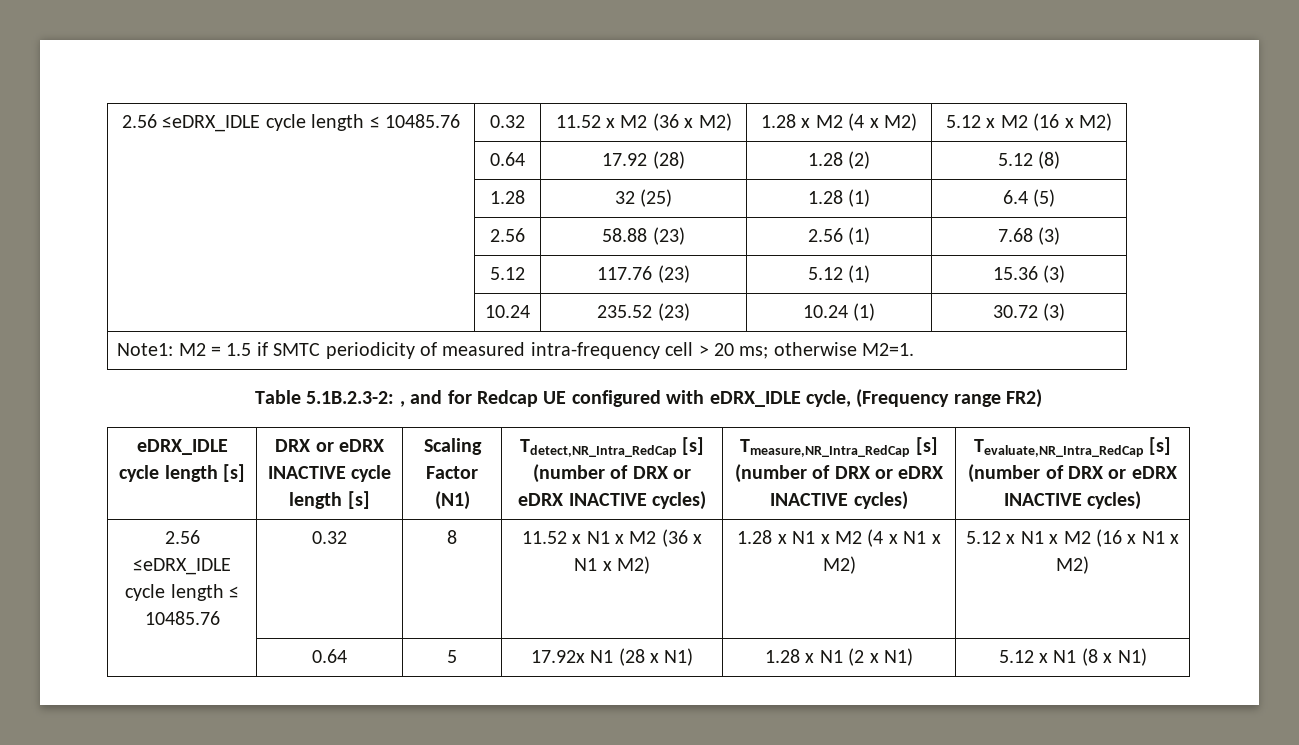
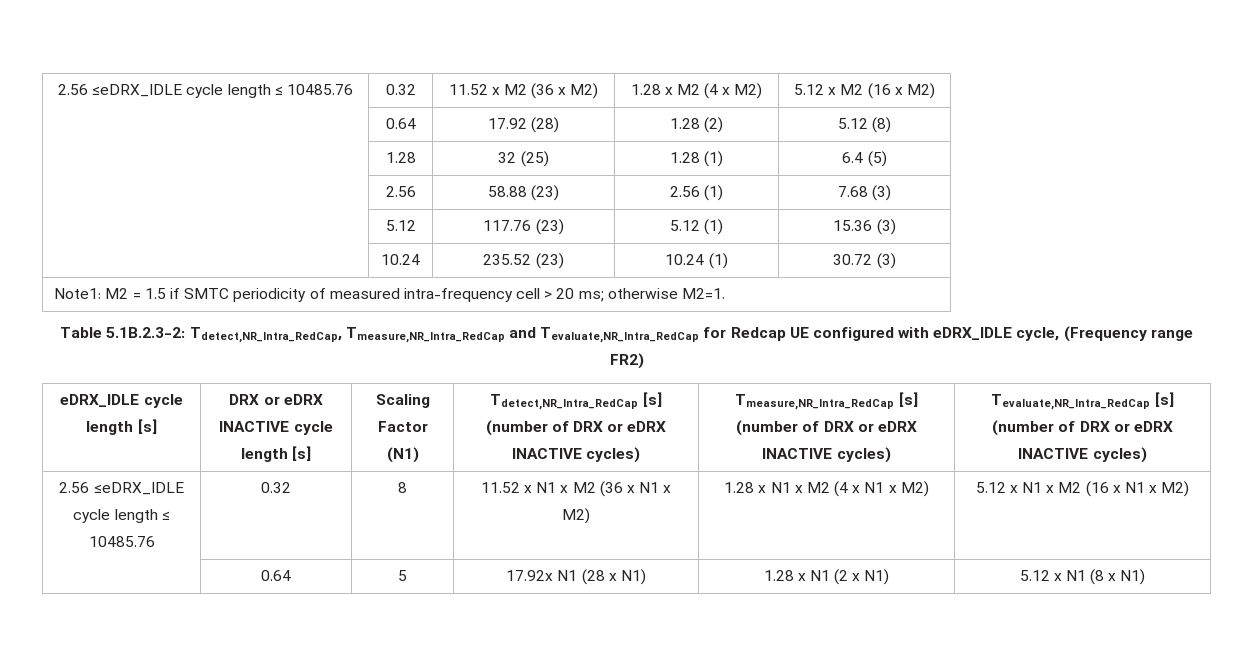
- Table 5.1B.2.3-2: , and for Redcap UE configured with eDRX_IDLE cycle, (Frequency range FR2)
+ Table 5.1B.2.3-2: Tdetect,NR_Intra_RedCap, Tmeasure,NR_Intra_RedCap and Tevaluate,NR_Intra_RedCap for Redcap UE configured with eDRX_IDLE cycle, (Frequency range FR2)

